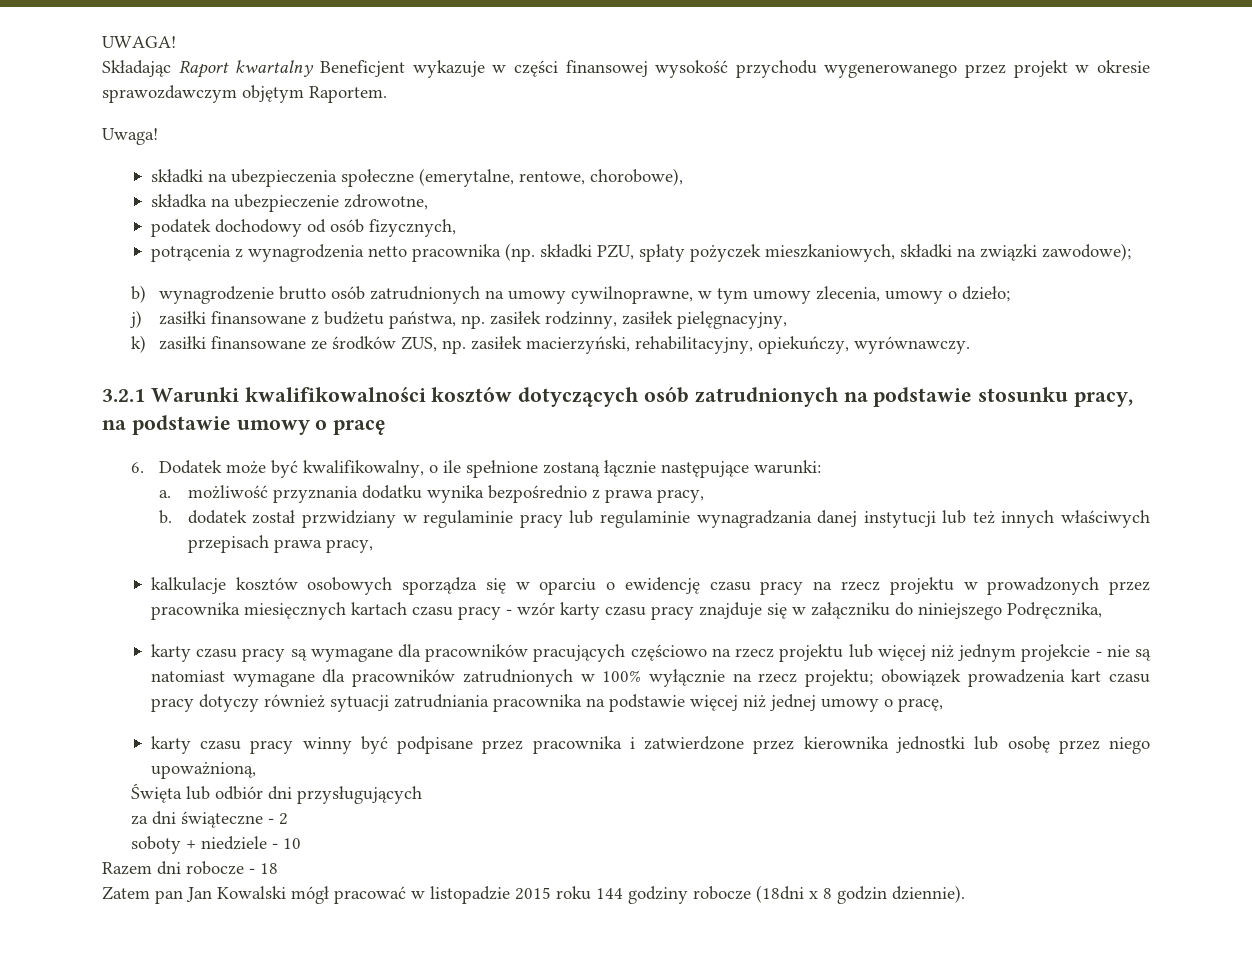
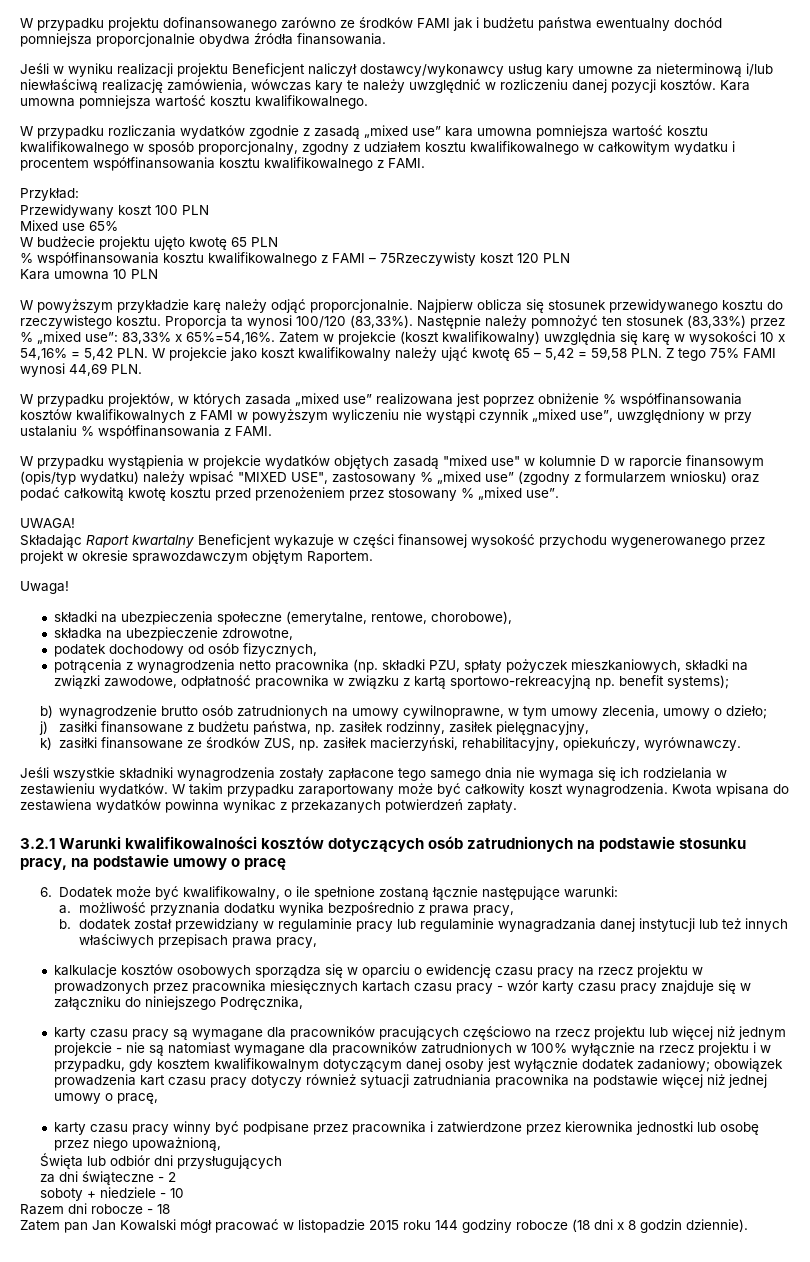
+ W przypadku projektu dofinansowanego zarówno ze środków FAMI jak i budżetu państwa ewentualny dochód pomniejsza proporcjonalnie obydwa źródła finansowania.
+ Jeśli w wyniku realizacji projektu Beneficjent naliczył dostawcy/wykonawcy usług kary umowne za nieterminową i/lub niewłaściwą realizację zamówienia, wówczas kary te należy uwzględnić w rozliczeniu danej pozycji kosztów. Kara umowna pomniejsza wartość kosztu kwalifikowalnego.
+ W przypadku rozliczania wydatków zgodnie z zasadą „mixed use” kara umowna pomniejsza wartość kosztu kwalifikowalnego w sposób proporcjonalny, zgodny z udziałem kosztu kwalifikowalnego w całkowitym wydatku i procentem współfinansowania kosztu kwalifikowalnego z FAMI.
+ Przykład:
+ Przewidywany koszt 100 PLN
+ Mixed use 65%
+ W budżecie projektu ujęto kwotę 65 PLN
+ % współfinansowania kosztu kwalifikowalnego z FAMI – 75Rzeczywisty koszt 120 PLN
+ Kara umowna 10 PLN
+ W powyższym przykładzie karę należy odjąć proporcjonalnie. Najpierw oblicza się stosunek przewidywanego kosztu do rzeczywistego kosztu. Proporcja ta wynosi 100/120 (83,33%). Następnie należy pomnożyć ten stosunek (83,33%) przez % „mixed use”: 83,33% x 65%=54,16%. Zatem w projekcie (koszt kwalifikowalny) uwzględnia się karę w wysokości 10 x 54,16% = 5,42 PLN. W projekcie jako koszt kwalifikowalny należy ująć kwotę 65 – 5,42 = 59,58 PLN. Z tego 75% FAMI wynosi 44,69 PLN.
+ W przypadku projektów, w których zasada „mixed use” realizowana jest poprzez obniżenie % współfinansowania kosztów kwalifikowalnych z FAMI w powyższym wyliczeniu nie wystąpi czynnik „mixed use”, uwzględniony w przy ustalaniu % współfinansowania z FAMI.
+ W przypadku wystąpienia w projekcie wydatków objętych zasadą "mixed use" w kolumnie D w raporcie finansowym (opis/typ wydatku) należy wpisać "MIXED USE", zastosowany % „mixed use” (zgodny z formularzem wniosku) oraz podać całkowitą kwotę kosztu przed przenożeniem przez stosowany % „mixed use”.
- potrącenia z wynagrodzenia netto pracownika (np. składki PZU, spłaty pożyczek mieszkaniowych, składki na związki zawodowe);
+ potrącenia z wynagrodzenia netto pracownika (np. składki PZU, spłaty pożyczek mieszkaniowych, składki na związki zawodowe, odpłatność pracownika w związku z kartą sportowo-rekreacyjną np. benefit systems);
+ Jeśli wszystkie składniki wynagrodzenia zostały zapłacone tego samego dnia nie wymaga się ich rodzielania w zestawieniu wydatków. W takim przypadku zaraportowany może być całkowity koszt wynagrodzenia. Kwota wpisana do zestawiena wydatków powinna wynikac z przekazanych potwierdzeń zapłaty.
- b. dodatek został przwidziany w regulaminie pracy lub regulaminie wynagradzania danej instytucji lub też innych właściwych przepisach prawa pracy,
+ b. dodatek został przewidziany w regulaminie pracy lub regulaminie wynagradzania danej instytucji lub też innych właściwych przepisach prawa pracy,
- karty czasu pracy są wymagane dla pracowników pracujących częściowo na rzecz projektu lub więcej niż jednym projekcie - nie są natomiast wymagane dla pracowników zatrudnionych w 100% wyłącznie na rzecz projektu; obowiązek prowadzenia kart czasu pracy dotyczy również sytuacji zatrudniania pracownika na podstawie więcej niż jednej umowy o pracę,
+ karty czasu pracy są wymagane dla pracowników pracujących częściowo na rzecz projektu lub więcej niż jednym projekcie - nie są natomiast wymagane dla pracowników zatrudnionych w 100% wyłącznie na rzecz projektu i w przypadku, gdy kosztem kwalifikowalnym dotyczącym danej osoby jest wyłącznie dodatek zadaniowy; obowiązek prowadzenia kart czasu pracy dotyczy również sytuacji zatrudniania pracownika na podstawie więcej niż jednej umowy o pracę,
- Zatem pan Jan Kowalski mógł pracować w listopadzie 2015 roku 144 godziny robocze (18dni x 8 godzin dziennie).
+ Zatem pan Jan Kowalski mógł pracować w listopadzie 2015 roku 144 godziny robocze (18 dni x 8 godzin dziennie).

